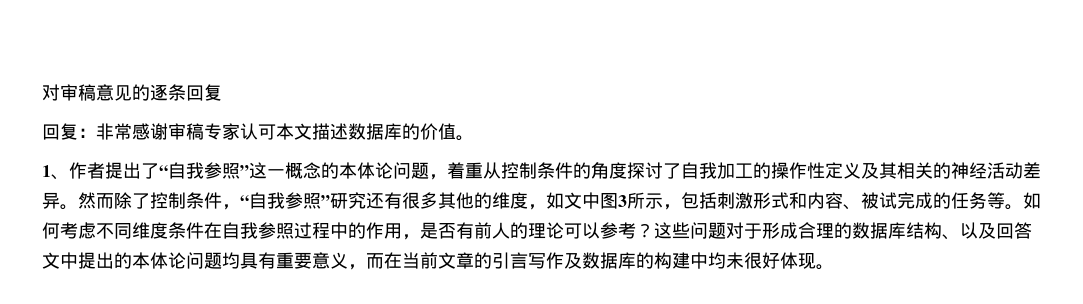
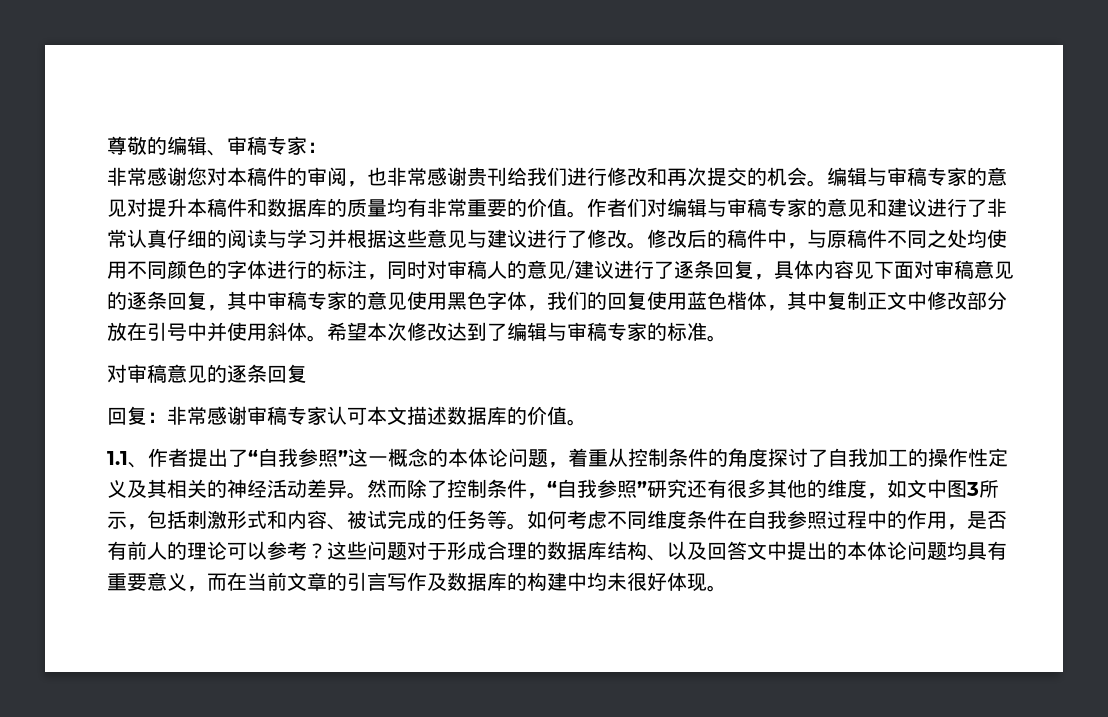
+ 尊敬的编辑、审稿专家：
+ 非常感谢您对本稿件的审阅，也非常感谢贵刊给我们进行修改和再次提交的机会。编辑与审稿专家的意见对提升本稿件和数据库的质量均有非常重要的价值。作者们对编辑与审稿专家的意见和建议进行了非常认真仔细的阅读与学习并根据这些意见与建议进行了修改。修改后的稿件中，与原稿件不同之处均使用不同颜色的字体进行的标注，同时对审稿人的意见/建议进行了逐条回复，具体内容见下面对审稿意见的逐条回复，其中审稿专家的意见使用黑色字体，我们的回复使用蓝色楷体，其中复制正文中修改部分放在引号中并使用斜体。希望本次修改达到了编辑与审稿专家的标准。
- 1、作者提出了“自我参照”这一概念的本体论问题，着重从控制条件的角度探讨了自我加工的操作性定义及其相关的神经活动差异。
+ 1.1、作者提出了“自我参照”这一概念的本体论问题，着重从控制条件的角度探讨了自我加工的操作性定义及其相关的神经活动差异。

